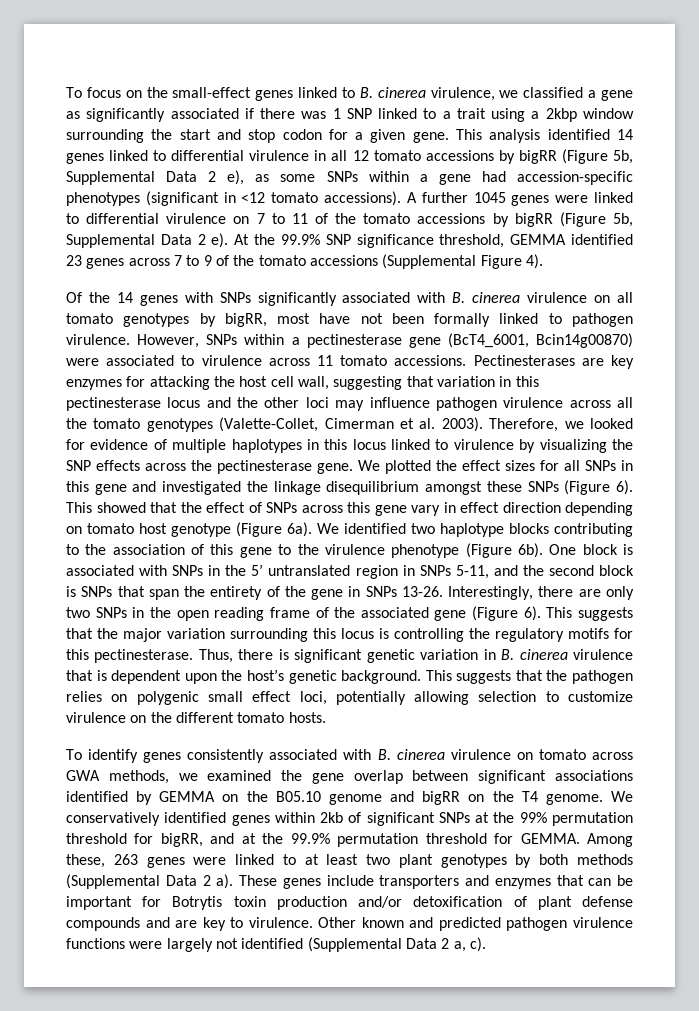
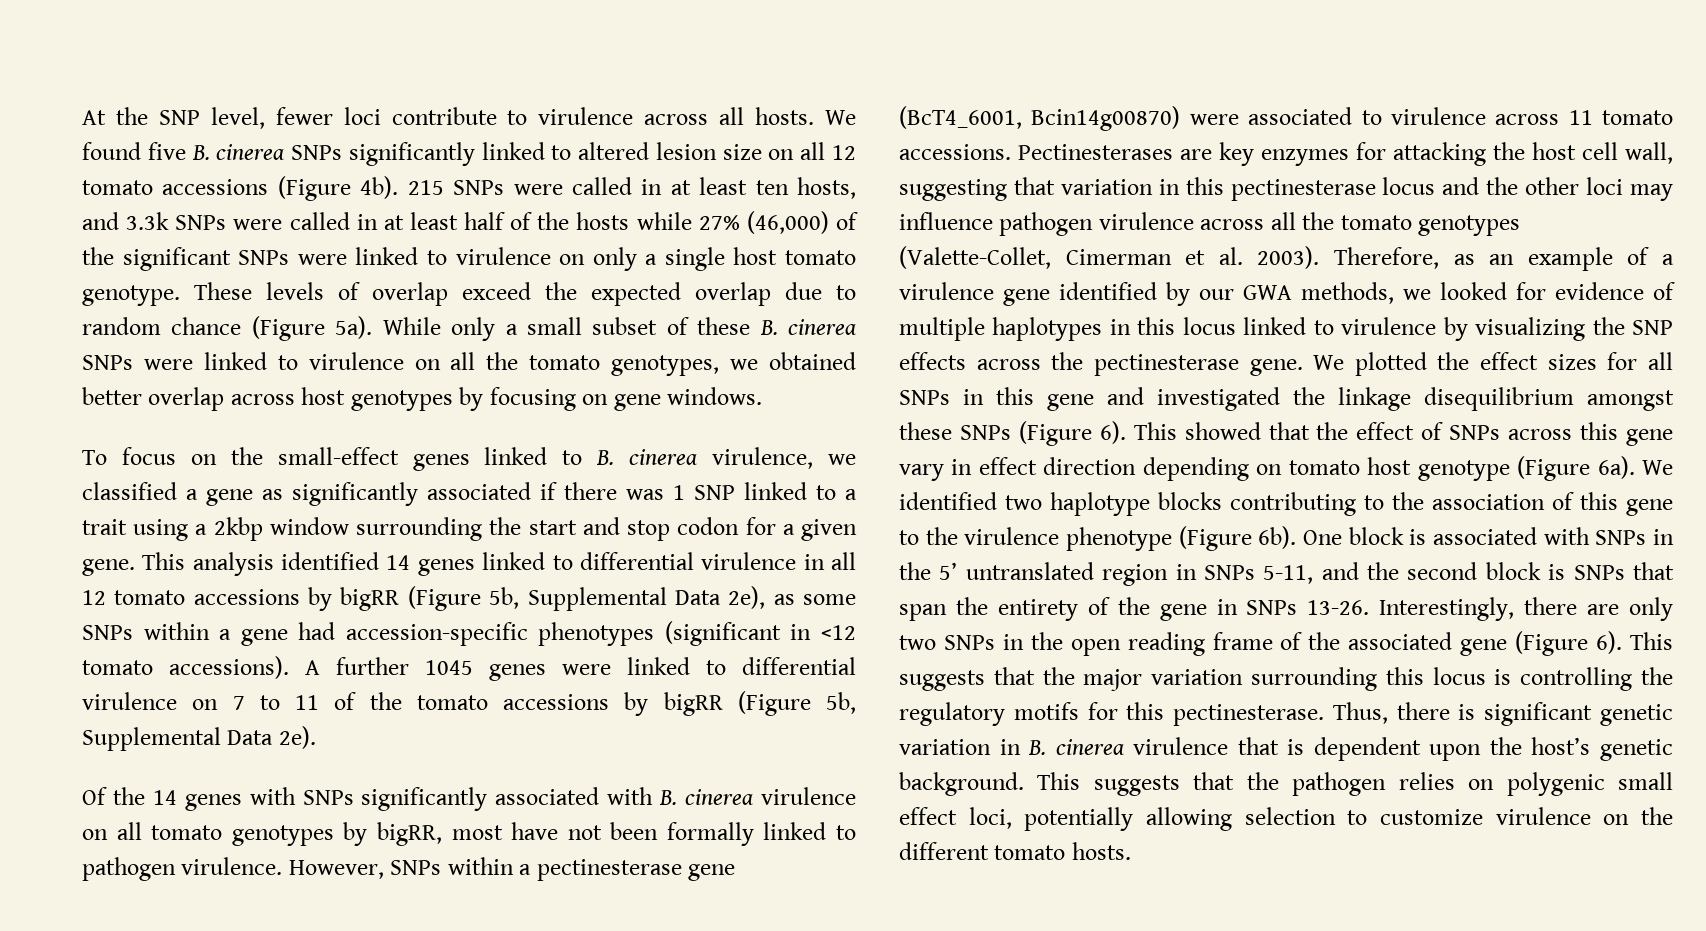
+ At the SNP level, fewer loci contribute to virulence across all hosts. We found five B. cinerea SNPs significantly linked to altered lesion size on all 12 tomato accessions (Figure 4b). 215 SNPs were called in at least ten hosts, and 3.3k SNPs were called in at least half of the hosts while 27% (46,000) of the significant SNPs were linked to virulence on only a single host tomato genotype. These levels of overlap exceed the expected overlap due to random chance (Figure 5a). While only a small subset of these B. cinerea SNPs were linked to virulence on all the tomato genotypes, we obtained better overlap across host genotypes by focusing on gene windows.
- This analysis identified 14 genes linked to differential virulence in all 12 tomato accessions by bigRR (Figure 5b, Supplemental Data 2 e), as some SNPs within a gene had accession-specific phenotypes (significant in <12 tomato accessions).
+ This analysis identified 14 genes linked to differential virulence in all 12 tomato accessions by bigRR (Figure 5b, Supplemental Data 2e), as some SNPs within a gene had accession-specific phenotypes (significant in <12 tomato accessions).
- A further 1045 genes were linked to differential virulence on 7 to 11 of the tomato accessions by bigRR (Figure 5b, Supplemental Data 2 e). At the 99.9% SNP significance threshold, GEMMA identified 23 genes across 7 to 9 of the tomato accessions (Supplemental Figure 4).
+ A further 1045 genes were linked to differential virulence on 7 to 11 of the tomato accessions by bigRR (Figure 5b, Supplemental Data 2e).
- Therefore, we looked for evidence of multiple haplotypes in this locus linked to virulence by visualizing the SNP effects across the pectinesterase gene.
+ Therefore, as an example of a virulence gene identified by our GWA methods, we looked for evidence of multiple haplotypes in this locus linked to virulence by visualizing the SNP effects across the pectinesterase gene.
- To identify genes consistently associated with B. cinerea virulence on tomato across GWA methods, we examined the gene overlap between significant associations identified by GEMMA on the B05.10 genome and bigRR on the T4 genome. We conservatively identified genes within 2kb of significant SNPs at the 99% permutation threshold for bigRR, and at the 99.9% permutation threshold for GEMMA. Among these, 263 genes were linked to at least two plant genotypes by both methods (Supplemental Data 2 a). These genes include transporters and enzymes that can be important for Botrytis toxin production and/or detoxification of plant defense compounds and are key to virulence. Other known and predicted pathogen virulence functions were largely not identified (Supplemental Data 2 a, c).

